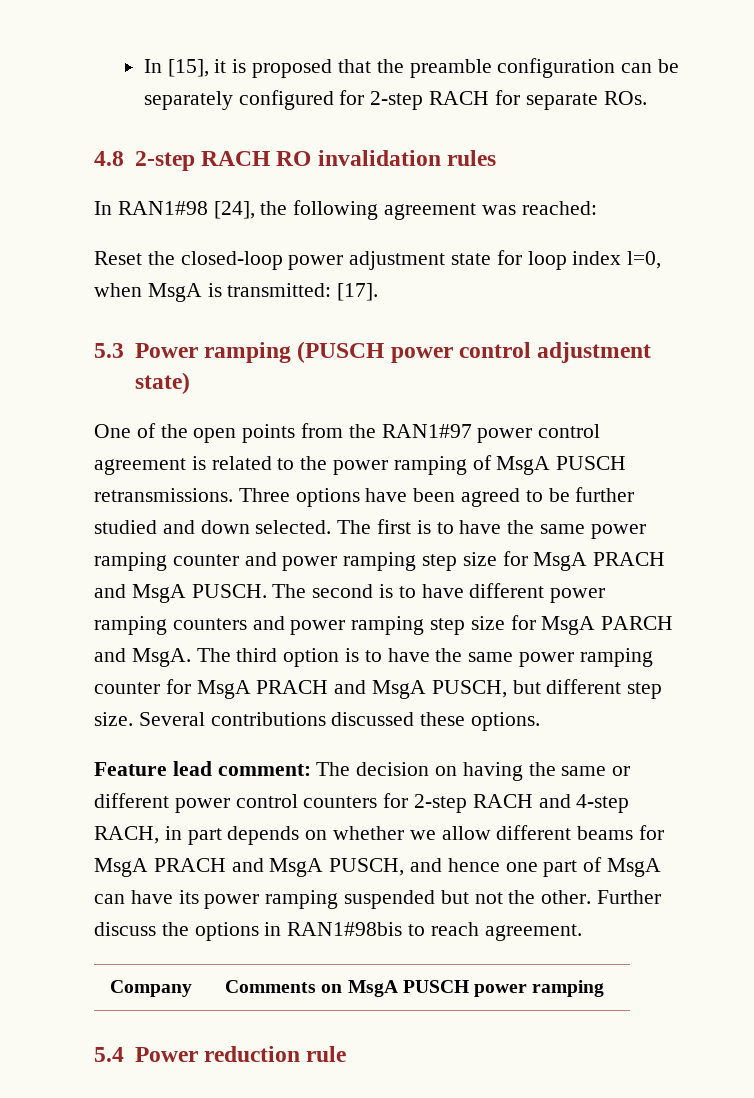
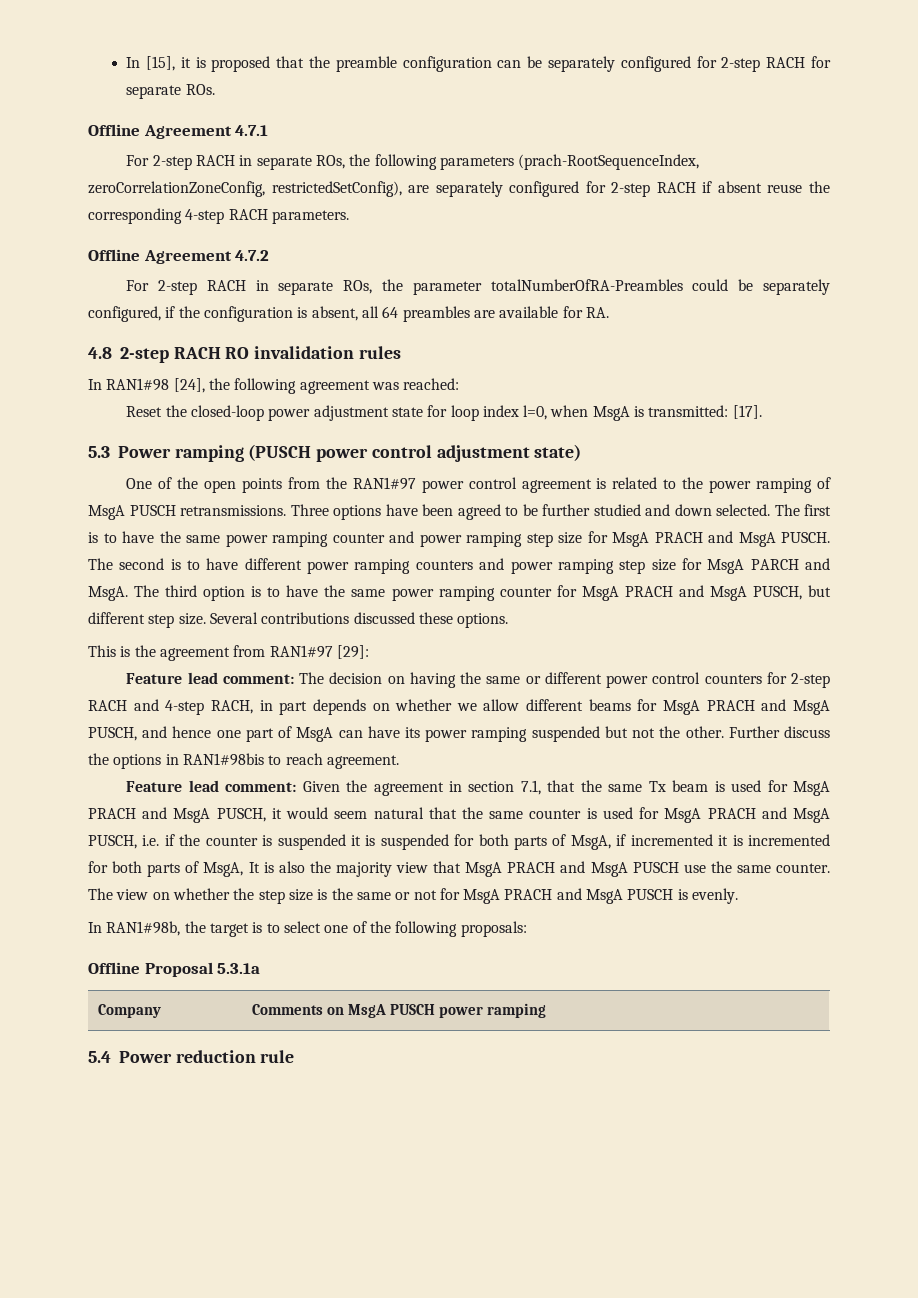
+ Offline Agreement 4.7.1
+ For 2-step RACH in separate ROs, the following parameters (prach-RootSequenceIndex, zeroCorrelationZoneConfig, restrictedSetConfig), are separately configured for 2-step RACH if absent reuse the corresponding 4-step RACH parameters.
+ Offline Agreement 4.7.2
+ For 2-step RACH in separate ROs, the parameter totalNumberOfRA-Preambles could be separately configured, if the configuration is absent, all 64 preambles are available for RA.
+ This is the agreement from RAN1#97 [29]:
+ Feature lead comment: Given the agreement in section 7.1, that the same Tx beam is used for MsgA PRACH and MsgA PUSCH, it would seem natural that the same counter is used for MsgA PRACH and MsgA PUSCH, i.e. if the counter is suspended it is suspended for both parts of MsgA, if incremented it is incremented for both parts of MsgA, It is also the majority view that MsgA PRACH and MsgA PUSCH use the same counter. The view on whether the step size is the same or not for MsgA PRACH and MsgA PUSCH is evenly.
+ In RAN1#98b, the target is to select one of the following proposals:
+ Offline Proposal 5.3.1a

